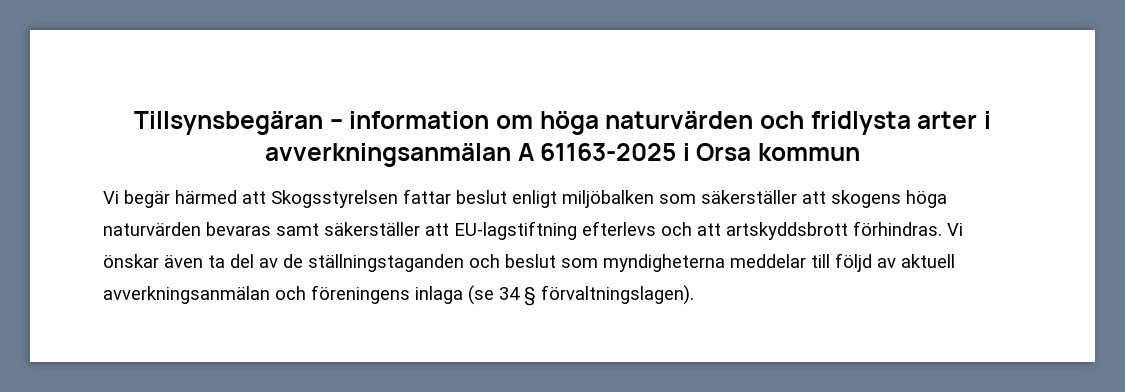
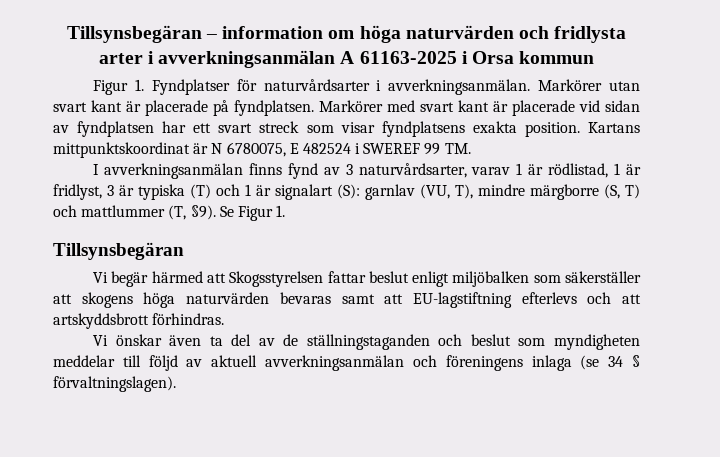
+ Figur 1. Fyndplatser för naturvårdsarter i avverkningsanmälan. Markörer utan svart kant är placerade på fyndplatsen. Markörer med svart kant är placerade vid sidan av fyndplatsen har ett svart streck som visar fyndplatsens exakta position. Kartans mittpunktskoordinat är N 6780075, E 482524 i SWEREF 99 TM.
+ I avverkningsanmälan finns fynd av 3 naturvårdsarter, varav 1 är rödlistad, 1 är fridlyst, 3 är typiska (T) och 1 är signalart (S): garnlav (VU, T), mindre märgborre (S, T) och mattlummer (T, §9). Se Figur 1.
+ Tillsynsbegäran
- Vi begär härmed att Skogsstyrelsen fattar beslut enligt miljöbalken som säkerställer att skogens höga naturvärden bevaras samt säkerställer att EU-lagstiftning efterlevs och att artskyddsbrott förhindras. Vi önskar även ta del av de ställningstaganden och beslut som myndigheterna meddelar till följd av aktuell avverkningsanmälan och föreningens inlaga (se 34 § förvaltningslagen).
+ Vi begär härmed att Skogsstyrelsen fattar beslut enligt miljöbalken som säkerställer att skogens höga naturvärden bevaras samt att EU-lagstiftning efterlevs och att artskyddsbrott förhindras.
+ Vi önskar även ta del av de ställningstaganden och beslut som myndigheten meddelar till följd av aktuell avverkningsanmälan och föreningens inlaga (se 34 § förvaltningslagen).

